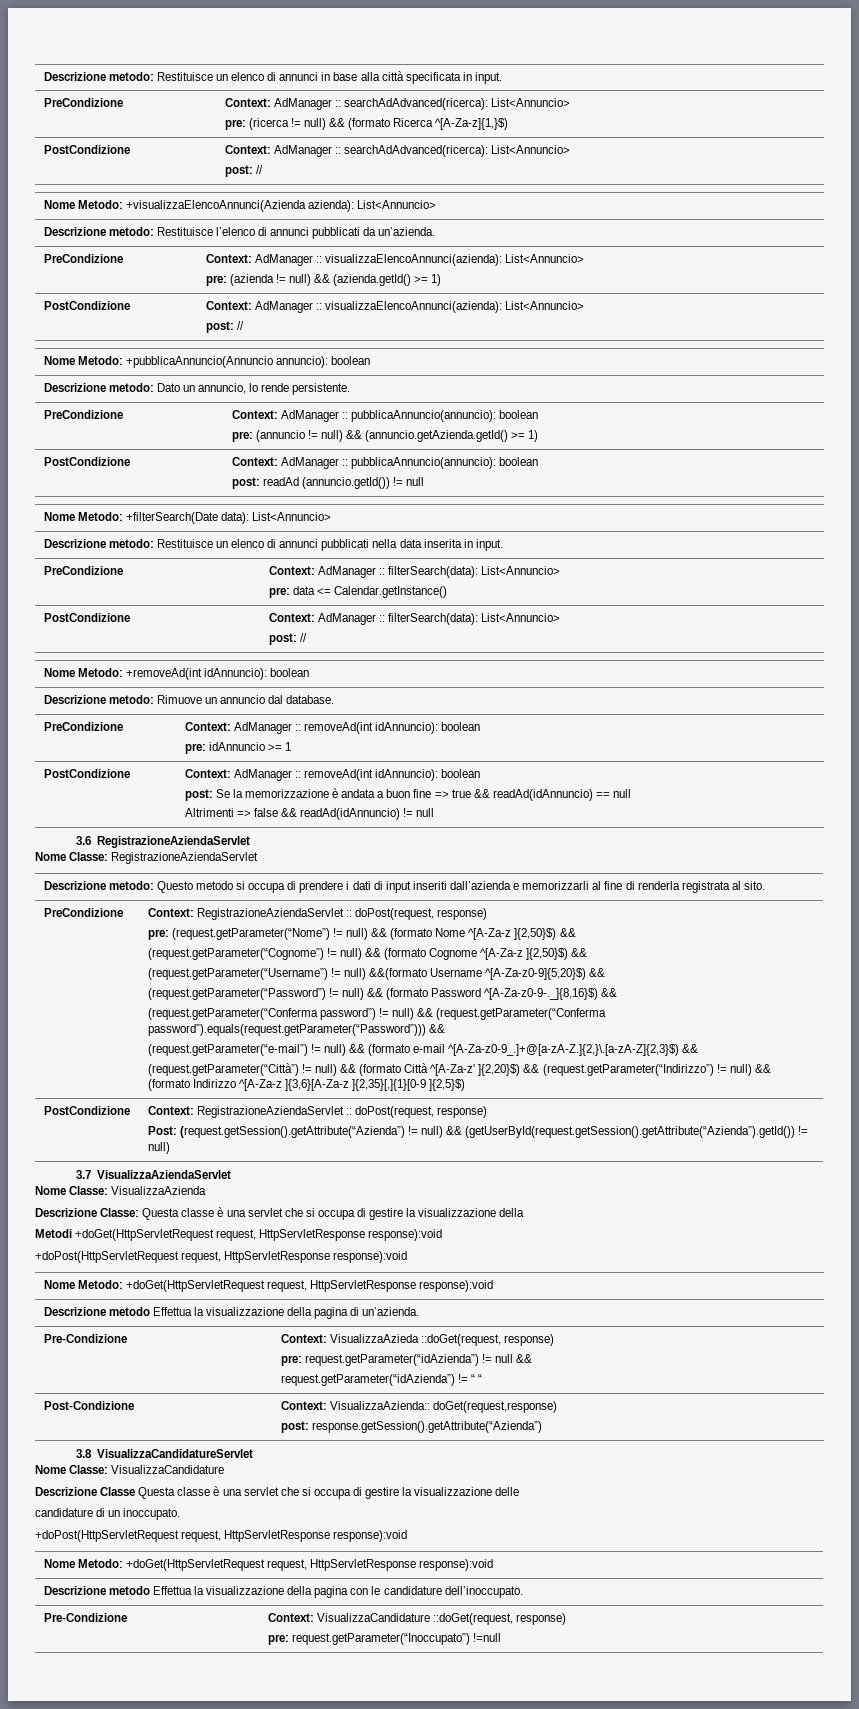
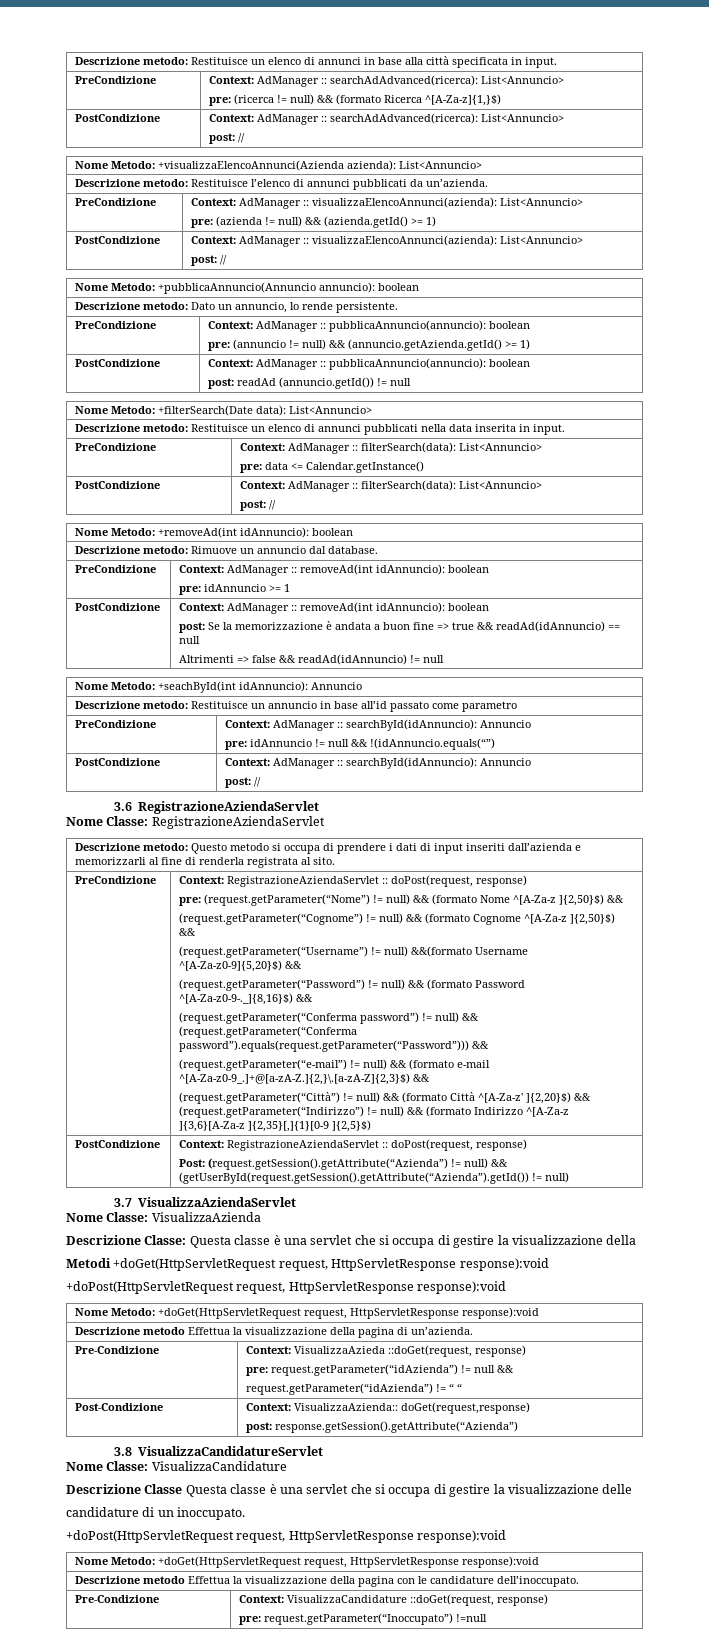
+ Nome Metodo: +seachById(int idAnnuncio): Annuncio
+ Descrizione metodo: Restituisce un annuncio in base all’id passato come parametro
+ PreCondizione | Context: AdManager :: searchById(idAnnuncio): Annuncio
+ pre: idAnnuncio != null && !(idAnnuncio.equals(“”)
+ PostCondizione | Context: AdManager :: searchById(idAnnuncio): Annuncio
+ post: //

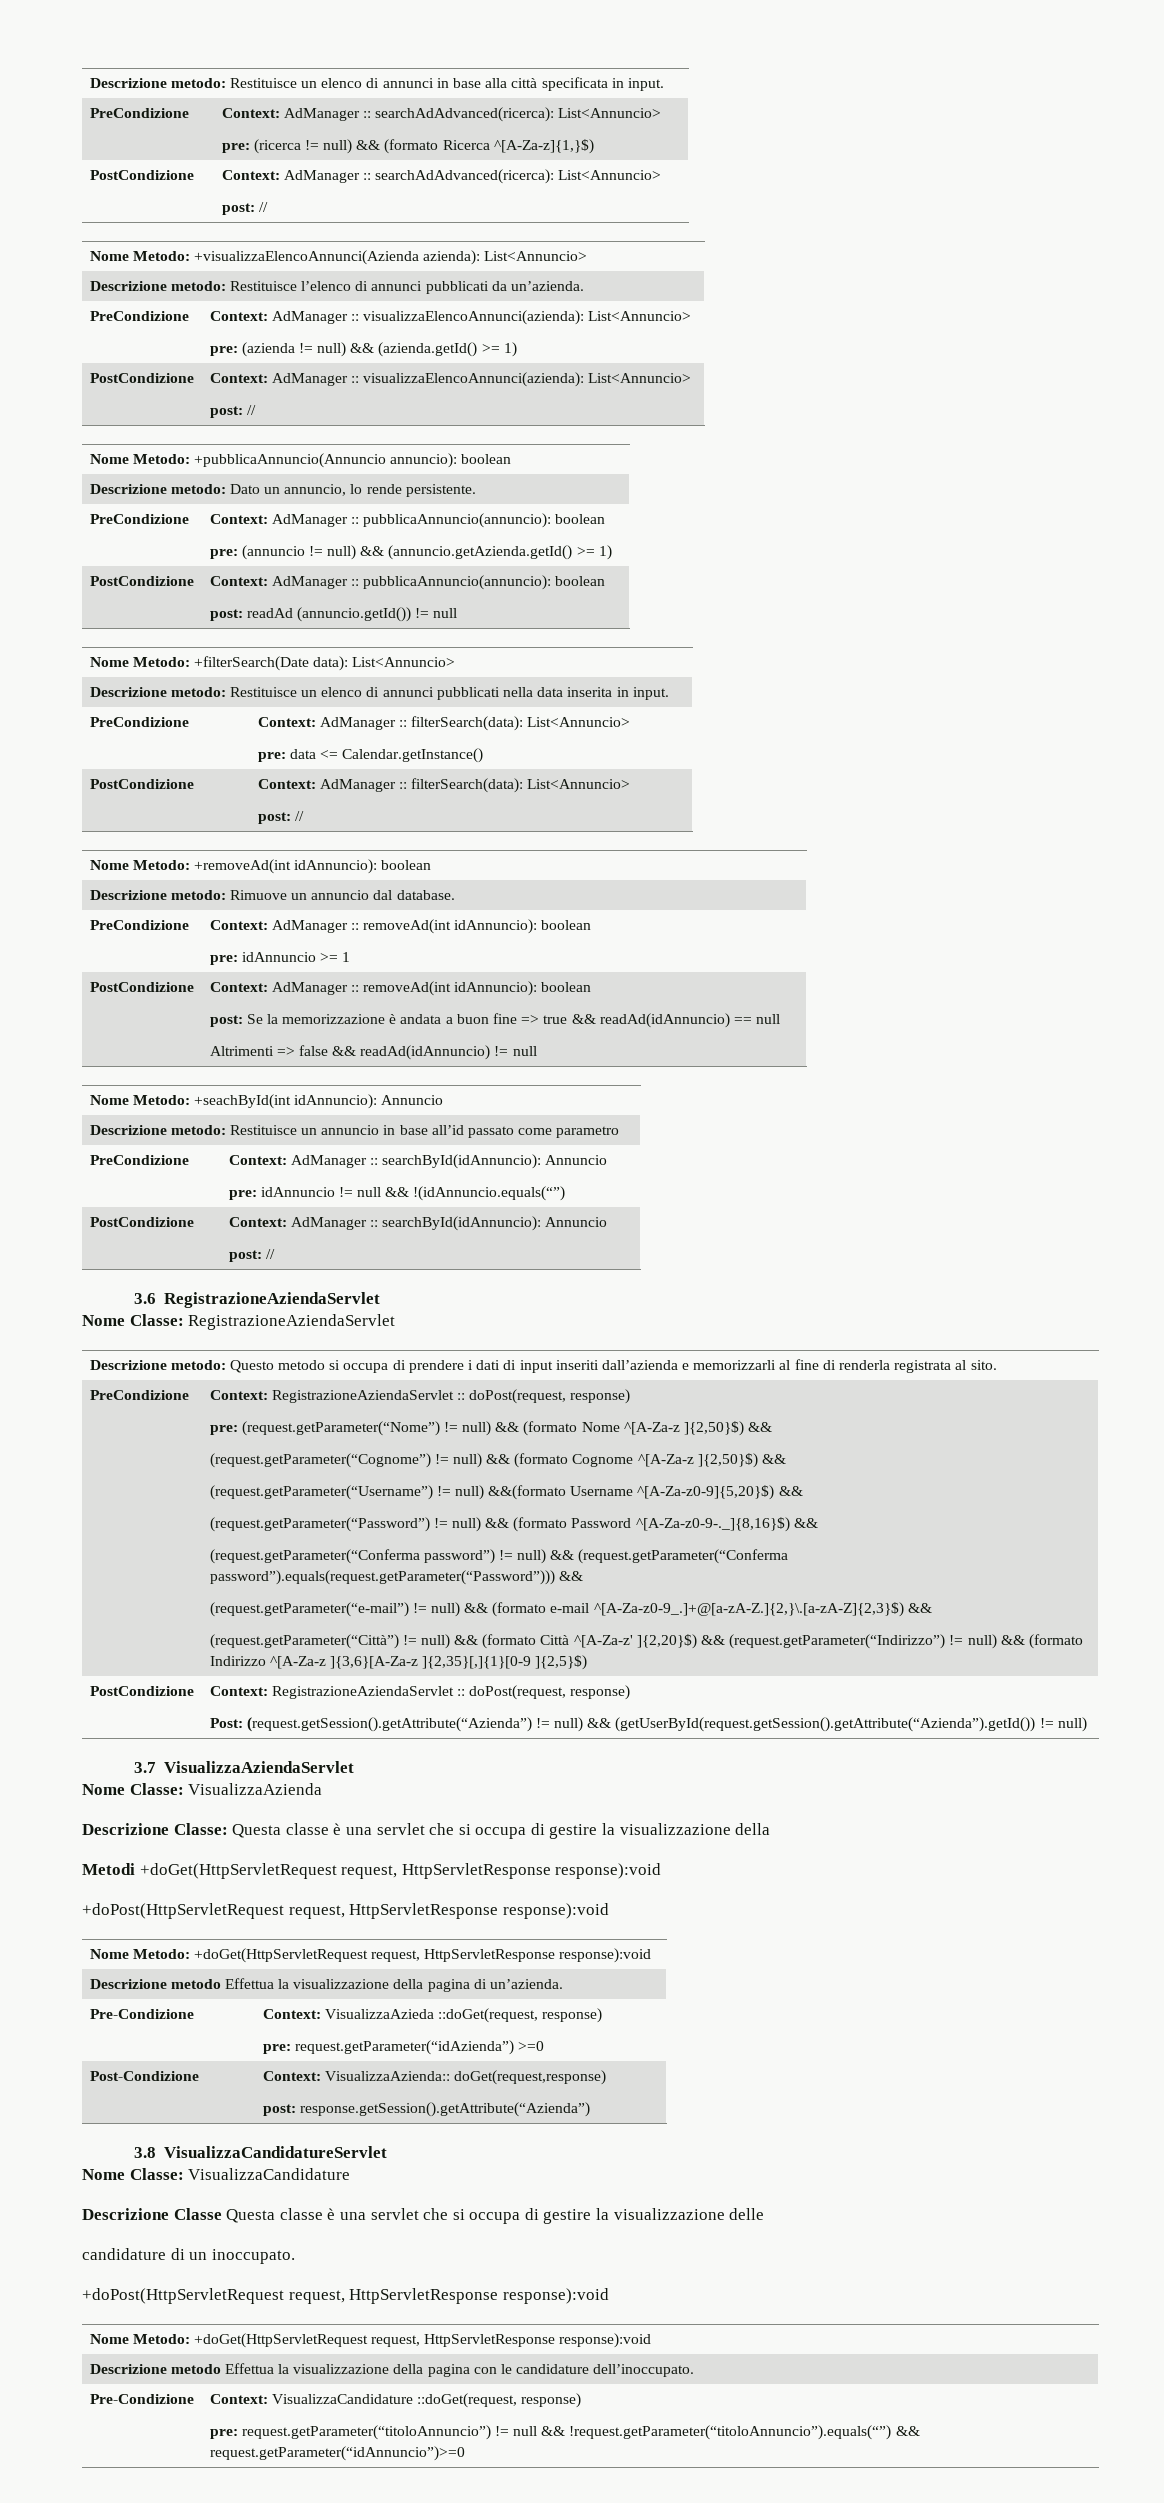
  Pre-Condizione | Context: VisualizzaAzieda ::doGet(request, response)
- pre: request.getParameter(“idAzienda”) != null &&
- request.getParameter(“idAzienda”) != “ “
+ pre: request.getParameter(“idAzienda”) >=0
  Pre-Condizione | Context: VisualizzaCandidature ::doGet(request, response)
- pre: request.getParameter(“Inoccupato”) !=null
+ pre: request.getParameter(“titoloAnnuncio”) != null && !request.getParameter(“titoloAnnuncio”).equals(“”) && request.getParameter(“idAnnuncio”)>=0

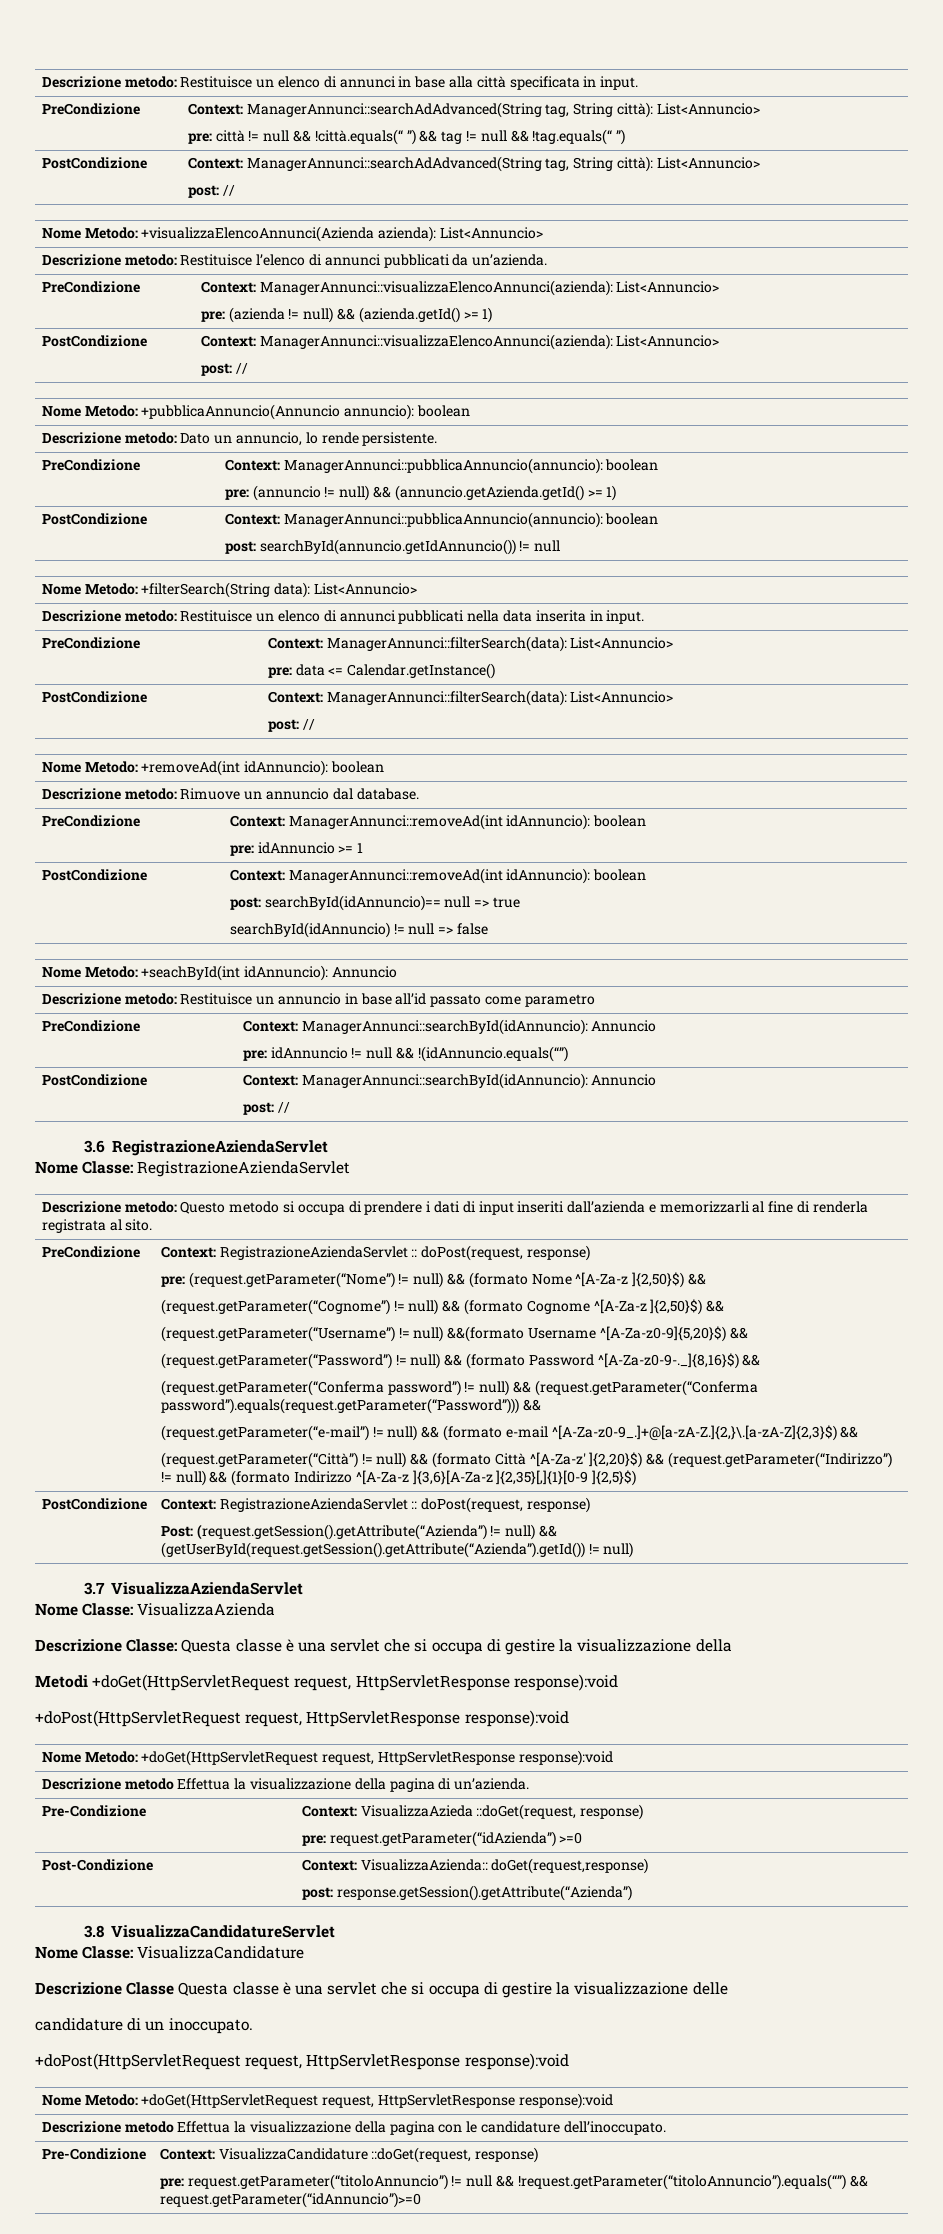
- PreCondizione | Context: AdManager :: searchAdAdvanced(ricerca): List<Annuncio>
- pre: (ricerca != null) && (formato Ricerca ^[A-Za-z]{1,}$)
- PostCondizione | Context: AdManager :: searchAdAdvanced(ricerca): List<Annuncio>
+ PreCondizione | Context: ManagerAnnunci::searchAdAdvanced(String tag, String città): List<Annuncio>
+ pre: città != null && !città.equals(“ ”) && tag != null && !tag.equals(“ ”)
+ PostCondizione | Context: ManagerAnnunci::searchAdAdvanced(String tag, String città): List<Annuncio>
- PreCondizione | Context: AdManager :: visualizzaElencoAnnunci(azienda): List<Annuncio>
+ PreCondizione | Context: ManagerAnnunci::visualizzaElencoAnnunci(azienda): List<Annuncio>
- PostCondizione | Context: AdManager :: visualizzaElencoAnnunci(azienda): List<Annuncio>
+ PostCondizione | Context: ManagerAnnunci::visualizzaElencoAnnunci(azienda): List<Annuncio>
- PreCondizione | Context: AdManager :: pubblicaAnnuncio(annuncio): boolean
+ PreCondizione | Context: ManagerAnnunci::pubblicaAnnuncio(annuncio): boolean
- PostCondizione | Context: AdManager :: pubblicaAnnuncio(annuncio): boolean
- post: readAd (annuncio.getId()) != null
- Nome Metodo: +filterSearch(Date data): List<Annuncio>
+ PostCondizione | Context: ManagerAnnunci::pubblicaAnnuncio(annuncio): boolean
+ post: searchById(annuncio.getIdAnnuncio()) != null
+ Nome Metodo: +filterSearch(String data): List<Annuncio>
- PreCondizione | Context: AdManager :: filterSearch(data): List<Annuncio>
+ PreCondizione | Context: ManagerAnnunci::filterSearch(data): List<Annuncio>
- PostCondizione | Context: AdManager :: filterSearch(data): List<Annuncio>
+ PostCondizione | Context: ManagerAnnunci::filterSearch(data): List<Annuncio>
- PreCondizione | Context: AdManager :: removeAd(int idAnnuncio): boolean
+ PreCondizione | Context: ManagerAnnunci::removeAd(int idAnnuncio): boolean
- PostCondizione | Context: AdManager :: removeAd(int idAnnuncio): boolean
- post: Se la memorizzazione è andata a buon fine => true && readAd(idAnnuncio) == null
- Altrimenti => false && readAd(idAnnuncio) != null
+ PostCondizione | Context: ManagerAnnunci::removeAd(int idAnnuncio): boolean
+ post: searchById(idAnnuncio)== null => true
+ searchById(idAnnuncio) != null => false
- PreCondizione | Context: AdManager :: searchById(idAnnuncio): Annuncio
+ PreCondizione | Context: ManagerAnnunci::searchById(idAnnuncio): Annuncio
- PostCondizione | Context: AdManager :: searchById(idAnnuncio): Annuncio
+ PostCondizione | Context: ManagerAnnunci::searchById(idAnnuncio): Annuncio

